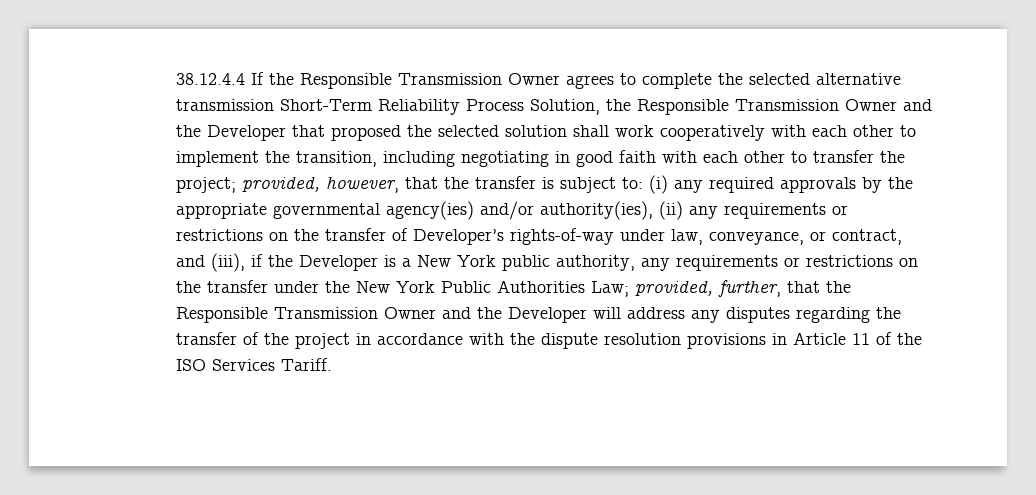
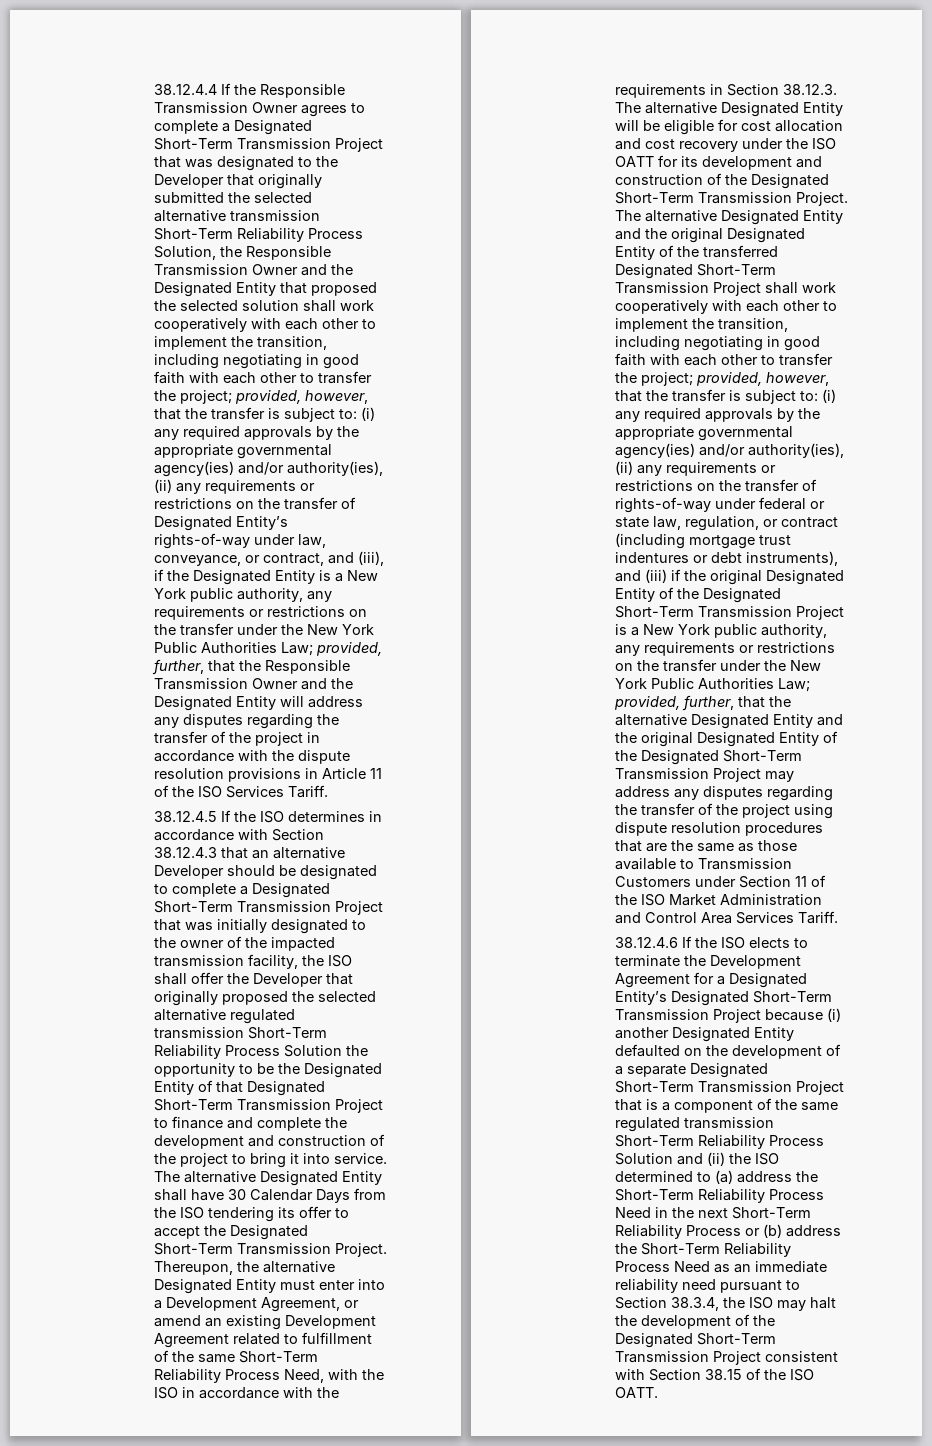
- 38.12.4.4 If the Responsible Transmission Owner agrees to complete the selected alternative transmission Short-Term Reliability Process Solution, the Responsible Transmission Owner and the Developer that proposed the selected solution shall work cooperatively with each other to implement the transition, including negotiating in good faith with each other to transfer the project;
+ 38.12.4.4 If the Responsible Transmission Owner agrees to complete a Designated Short-Term Transmission Project that was designated to the Developer that originally submitted the selected alternative transmission Short-Term Reliability Process Solution, the Responsible Transmission Owner and the Designated Entity that proposed the selected solution shall work cooperatively with each other to implement the transition, including negotiating in good faith with each other to transfer the project;
- (i) any required approvals by the appropriate governmental agency(ies) and/or authority(ies), (ii) any requirements or restrictions on the transfer of Developer’s rights-of-way under law, conveyance, or contract, and (iii), if the Developer is a New York public authority, any requirements or restrictions on the transfer under the New York Public Authorities Law;
+ (i) any required approvals by the appropriate governmental agency(ies) and/or authority(ies), (ii) any requirements or restrictions on the transfer of Designated Entity’s rights-of-way under law, conveyance, or contract, and (iii), if the Designated Entity is a New York public authority, any requirements or restrictions on the transfer under the New York Public Authorities Law;
- provided, further, that the Responsible Transmission Owner and the Developer will address any disputes regarding the transfer of the project in accordance with the dispute resolution provisions in Article 11 of the ISO Services Tariff.
+ provided, further, that the Responsible Transmission Owner and the Designated Entity will address any disputes regarding the transfer of the project in accordance with the dispute resolution provisions in Article 11 of the ISO Services Tariff.
+ 38.12.4.5 If the ISO determines in accordance with Section 38.12.4.3 that an alternative Developer should be designated to complete a Designated Short-Term Transmission Project that was initially designated to the owner of the impacted transmission facility, the ISO shall offer the Developer that originally proposed the selected alternative regulated transmission Short-Term Reliability Process Solution the opportunity to be the Designated Entity of that Designated Short-Term Transmission Project to finance and complete the development and construction of the project to bring it into service. The alternative Designated Entity shall have 30 Calendar Days from the ISO tendering its offer to accept the Designated Short-Term Transmission Project. Thereupon, the alternative Designated Entity must enter into a Development Agreement, or amend an existing Development Agreement related to fulfillment of the same Short-Term Reliability Process Need, with the ISO in accordance with the requirements in Section 38.12.3. The alternative Designated Entity will be eligible for cost allocation and cost recovery under the ISO OATT for its development and construction of the Designated Short-Term Transmission Project. The alternative Designated Entity and the original Designated Entity of the transferred Designated Short-Term Transmission Project shall work cooperatively with each other to implement the transition, including negotiating in good faith with each other to transfer the project; provided, however, that the transfer is subject to: (i) any required approvals by the appropriate governmental agency(ies) and/or authority(ies), (ii) any requirements or restrictions on the transfer of rights-of-way under federal or state law, regulation, or contract (including mortgage trust indentures or debt instruments), and (iii) if the original Designated Entity of the Designated Short-Term Transmission Project is a New York public authority, any requirements or restrictions on the transfer under the New York Public Authorities Law; provided, further, that the alternative Designated Entity and the original Designated Entity of the Designated Short-Term Transmission Project may address any disputes regarding the transfer of the project using dispute resolution procedures that are the same as those available to Transmission Customers under Section 11 of the ISO Market Administration and Control Area Services Tariff.
+ 38.12.4.6 If the ISO elects to terminate the Development Agreement for a Designated Entity’s Designated Short-Term Transmission Project because (i) another Designated Entity defaulted on the development of a separate Designated Short-Term Transmission Project that is a component of the same regulated transmission Short-Term Reliability Process Solution and (ii) the ISO determined to (a) address the Short-Term Reliability Process Need in the next Short-Term Reliability Process or (b) address the Short-Term Reliability Process Need as an immediate reliability need pursuant to Section 38.3.4, the ISO may halt the development of the Designated Short-Term Transmission Project consistent with Section 38.15 of the ISO OATT.

